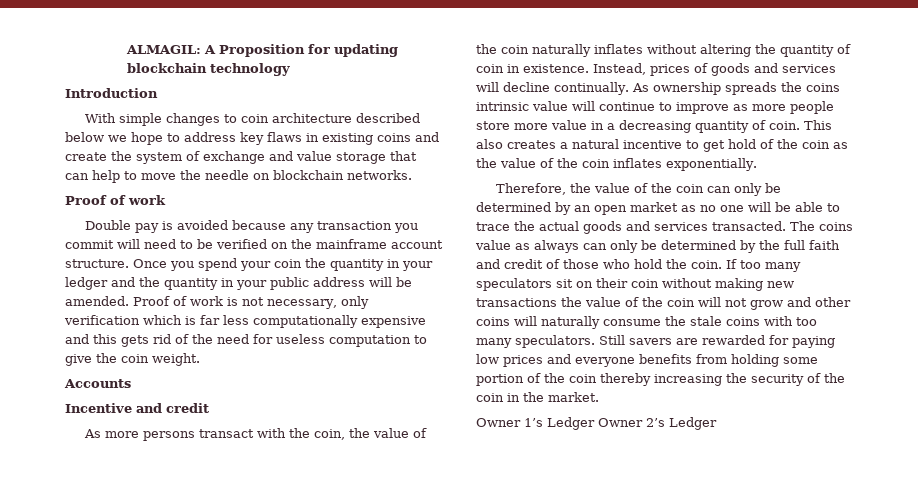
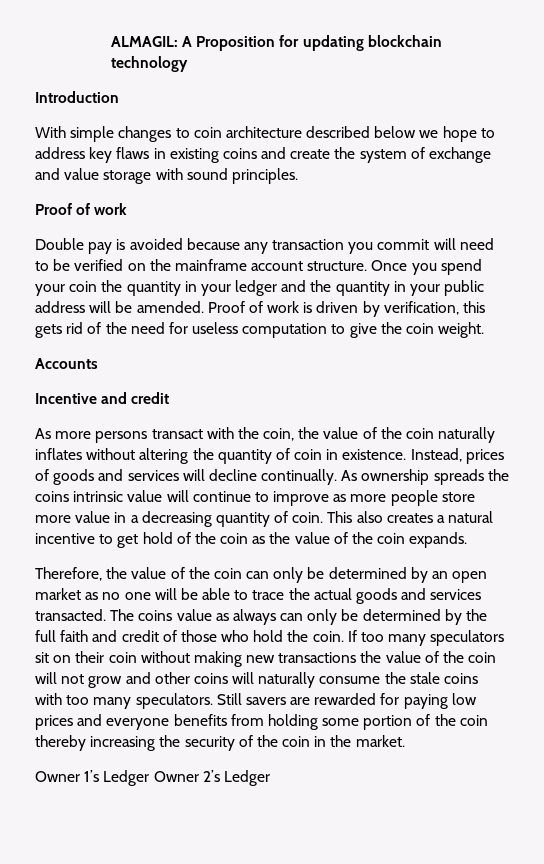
- With simple changes to coin architecture described below we hope to address key flaws in existing coins and create the system of exchange and value storage that can help to move the needle on blockchain networks.
+ With simple changes to coin architecture described below we hope to address key flaws in existing coins and create the system of exchange and value storage with sound principles.
- Proof of work is not necessary, only verification which is far less computationally expensive and this gets rid of the need for useless computation to give the coin weight.
+ Proof of work is driven by verification, this gets rid of the need for useless computation to give the coin weight.
- This also creates a natural incentive to get hold of the coin as the value of the coin inflates exponentially.
+ This also creates a natural incentive to get hold of the coin as the value of the coin expands.

